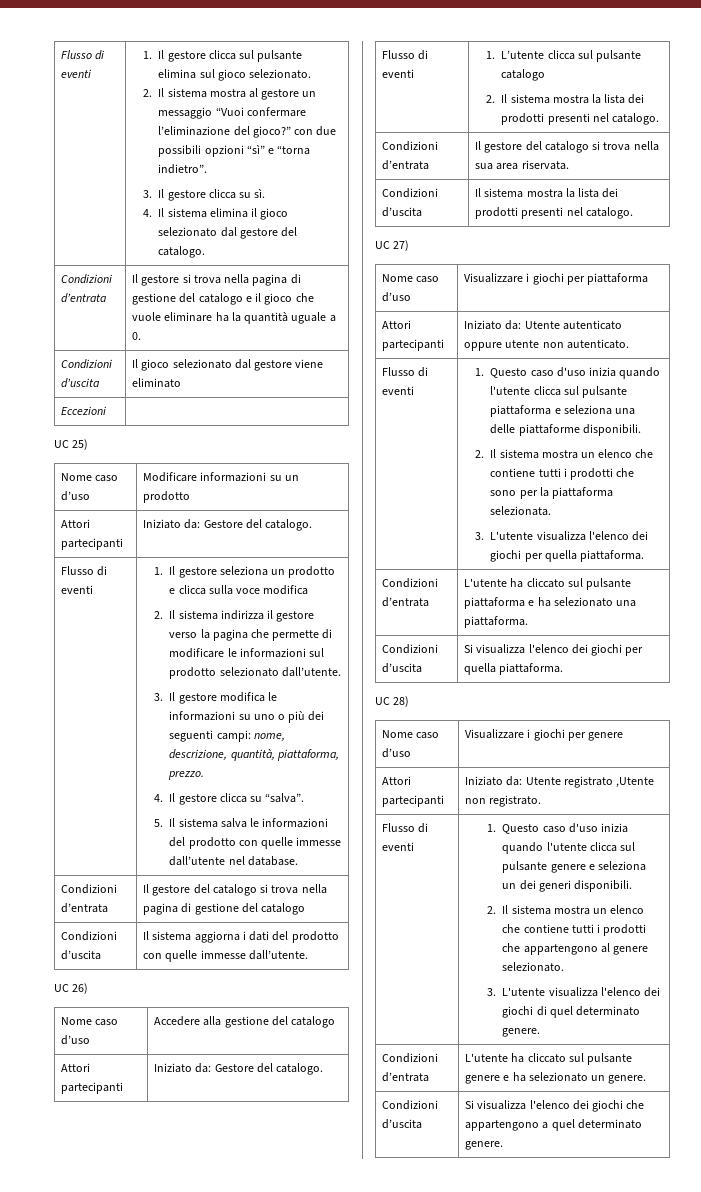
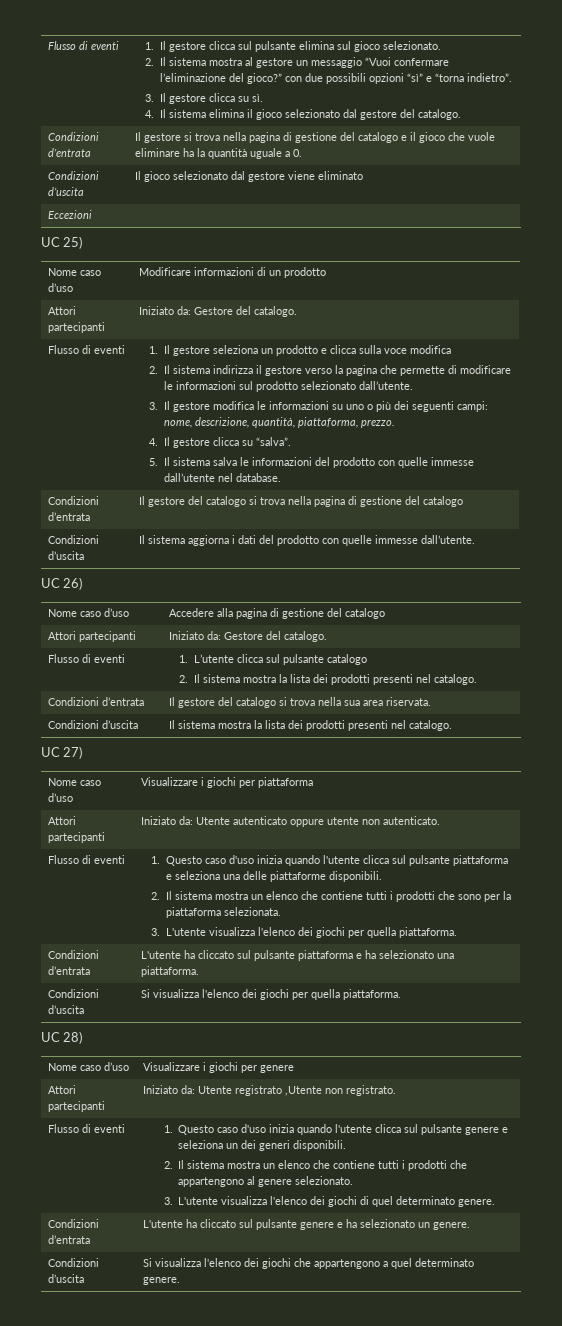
- Nome caso d’uso | Modificare informazioni su un prodotto
+ Nome caso d’uso | Modificare informazioni di un prodotto
- Nome caso d’uso | Accedere alla gestione del catalogo
+ Nome caso d’uso | Accedere alla pagina di gestione del catalogo

